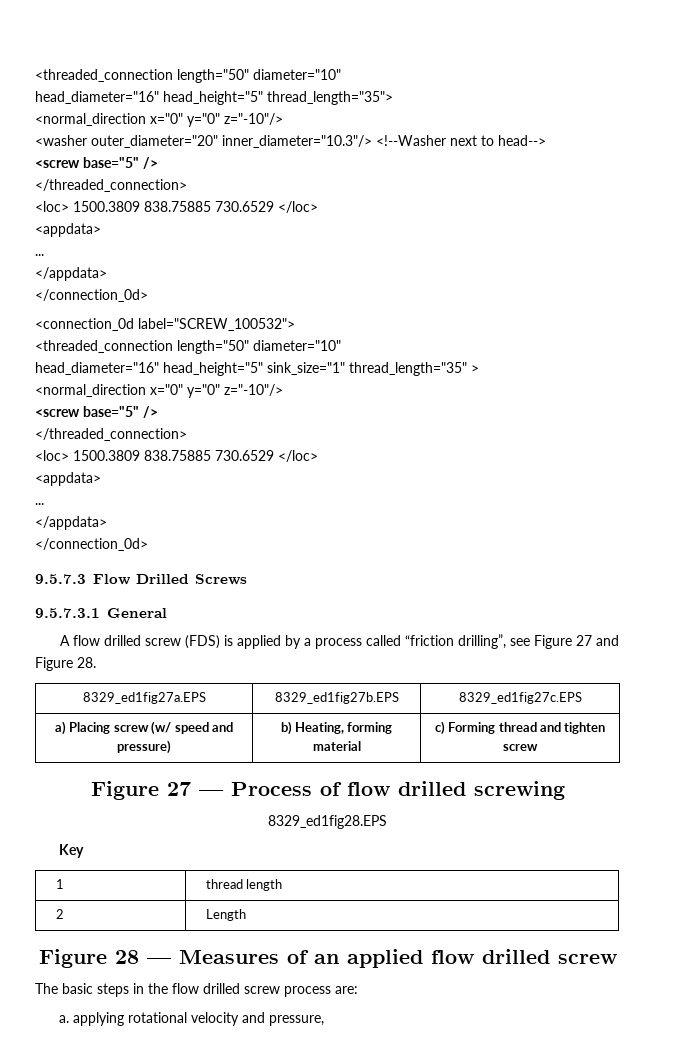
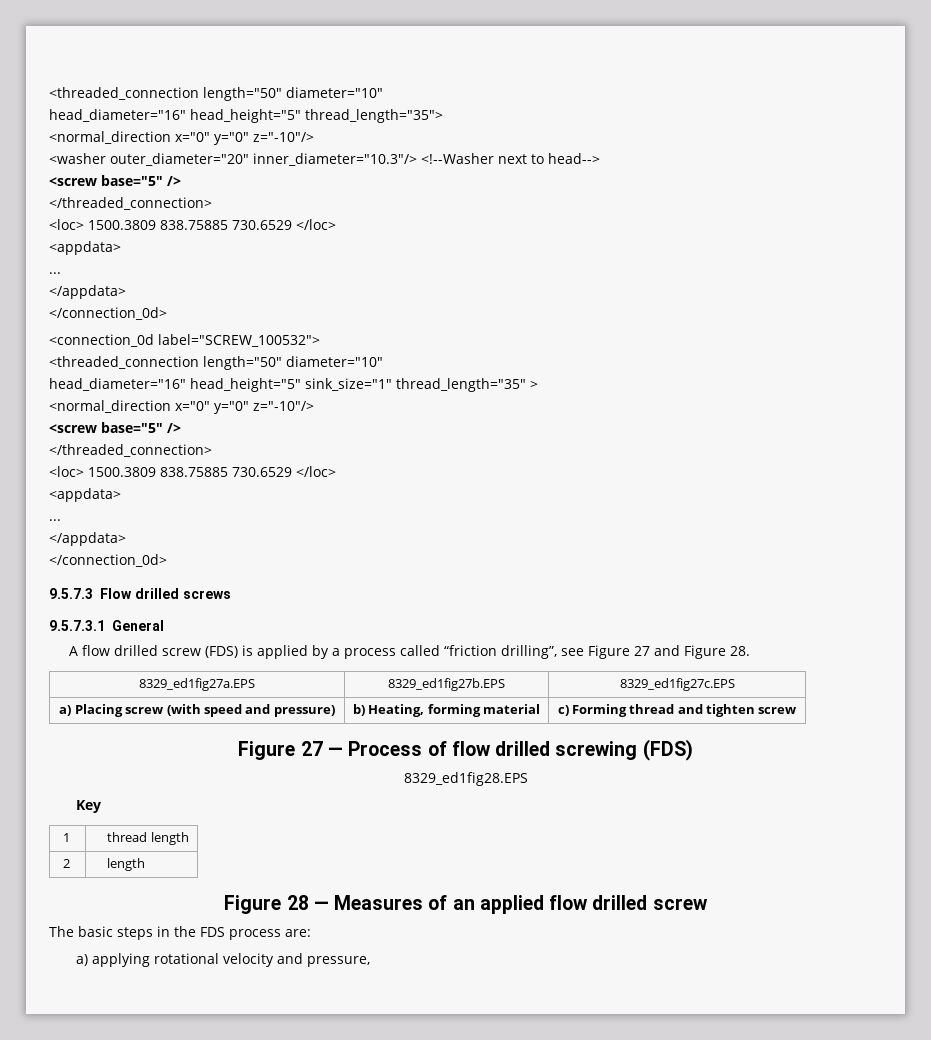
- 9.5.7.3 Flow Drilled Screws
+ 9.5.7.3 Flow drilled screws
- a) Placing screw (w/ speed and pressure) | b) Heating, forming material | c) Forming thread and tighten screw
+ a) Placing screw (with speed and pressure) | b) Heating, forming material | c) Forming thread and tighten screw
- Figure 27 — Process of flow drilled screwing
+ Figure 27 — Process of flow drilled screwing (FDS)
- 2 | Length
+ 2 | length
- The basic steps in the flow drilled screw process are:
+ The basic steps in the FDS process are:
- a. applying rotational velocity and pressure,
+ a) applying rotational velocity and pressure,

